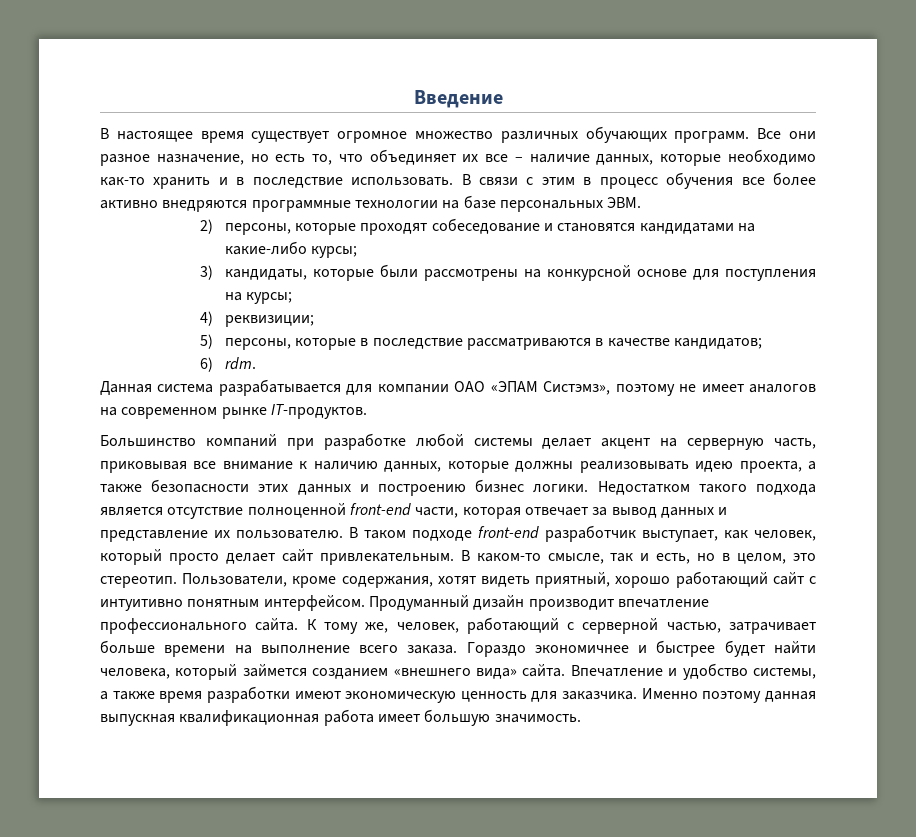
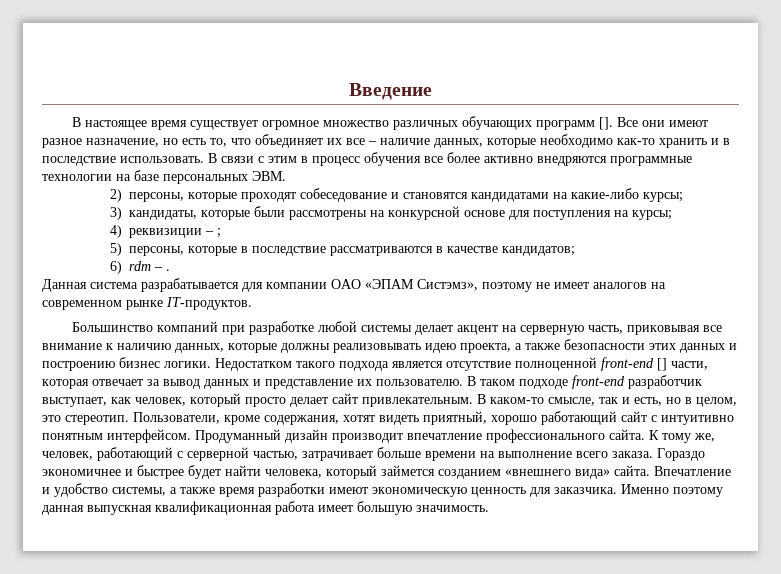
- В настоящее время существует огромное множество различных обучающих программ.
+ В настоящее время существует огромное множество различных обучающих программ [].
- Все они разное назначение, но есть то, что объединяет их все – наличие данных, которые необходимо как-то хранить и в последствие использовать.
+ Все они имеют разное назначение, но есть то, что объединяет их все – наличие данных, которые необходимо как-то хранить и в последствие использовать.
- 4) реквизиции;
+ 4) реквизиции – ;
- 6) rdm.
+ 6) rdm – .
- Недостатком такого подхода является отсутствие полноценной front-end части, которая отвечает за вывод данных и представление их пользователю.
+ Недостатком такого подхода является отсутствие полноценной front-end [] части, которая отвечает за вывод данных и представление их пользователю.

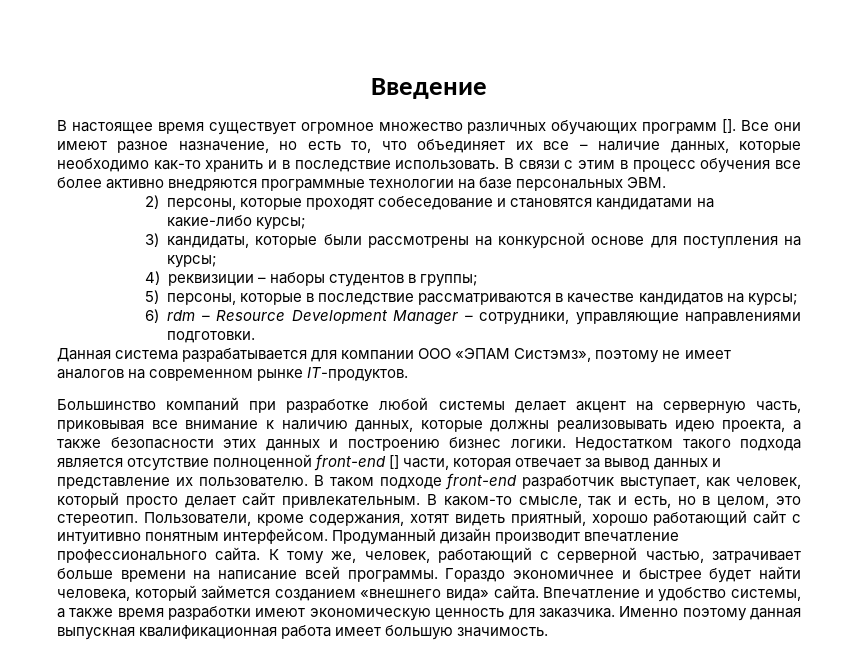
- 4) реквизиции – ;
+ 4) реквизиции – наборы студентов в группы;
- 5) персоны, которые в последствие рассматриваются в качестве кандидатов;
+ 5) персоны, которые в последствие рассматриваются в качестве кандидатов на курсы;
- 6) rdm – .
+ 6) rdm – Resource Development Manager – сотрудники, управляющие направлениями подготовки.
- Данная система разрабатывается для компании ОАО «ЭПАМ Систэмз», поэтому не имеет аналогов на современном рынке IT-продуктов.
+ Данная система разрабатывается для компании ООО «ЭПАМ Систэмз», поэтому не имеет аналогов на современном рынке IT-продуктов.
- К тому же, человек, работающий с серверной частью, затрачивает больше времени на выполнение всего заказа.
+ К тому же, человек, работающий с серверной частью, затрачивает больше времени на написание всей программы.

